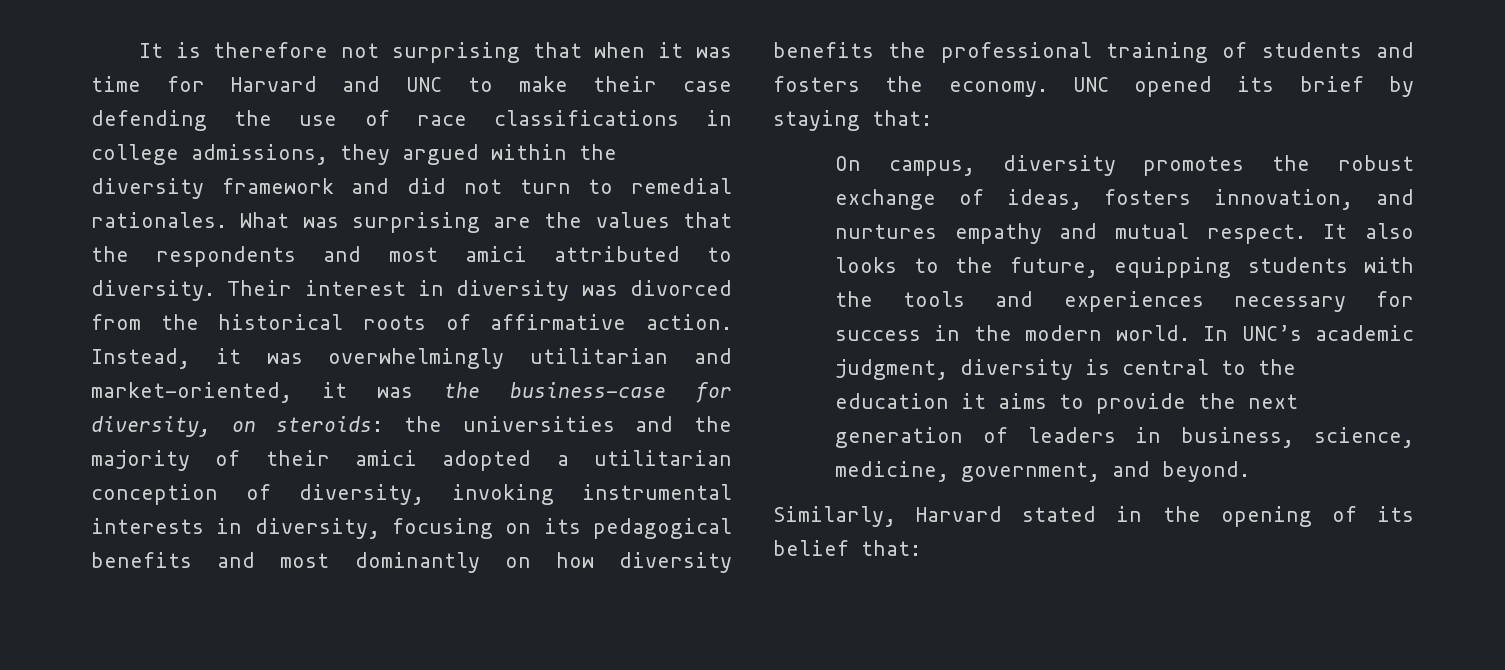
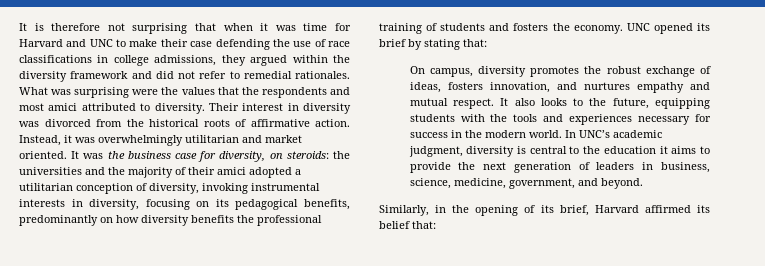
- It is therefore not surprising that when it was time for Harvard and UNC to make their case defending the use of race classifications in college admissions, they argued within the diversity framework and did not turn to remedial rationales.
+ It is therefore not surprising that when it was time for Harvard and UNC to make their case defending the use of race classifications in college admissions, they argued within the diversity framework and did not refer to remedial rationales.
- What was surprising are the values that the respondents and most amici attributed to diversity.
+ What was surprising were the values that the respondents and most amici attributed to diversity.
- Instead, it was overwhelmingly utilitarian and market-oriented, it was the business-case for diversity, on steroids: the universities and the majority of their amici adopted a utilitarian conception of diversity, invoking instrumental interests in diversity, focusing on its pedagogical benefits and most dominantly on how diversity benefits the professional training of students and fosters the economy.
+ Instead, it was overwhelmingly utilitarian and market oriented. It was the business case for diversity, on steroids: the universities and the majority of their amici adopted a utilitarian conception of diversity, invoking instrumental interests in diversity, focusing on its pedagogical benefits, predominantly on how diversity benefits the professional training of students and fosters the economy.
- UNC opened its brief by staying that:
+ UNC opened its brief by stating that:
- Similarly, Harvard stated in the opening of its belief that:
+ Similarly, in the opening of its brief, Harvard affirmed its belief that:

